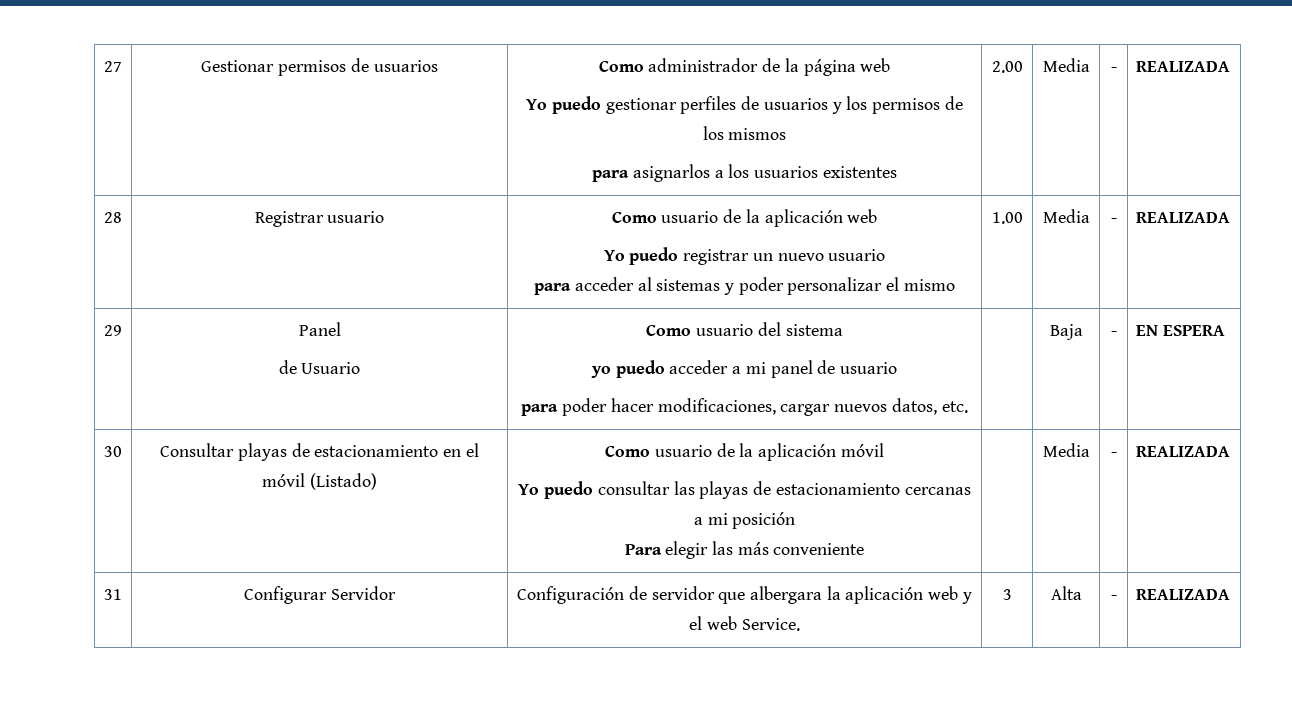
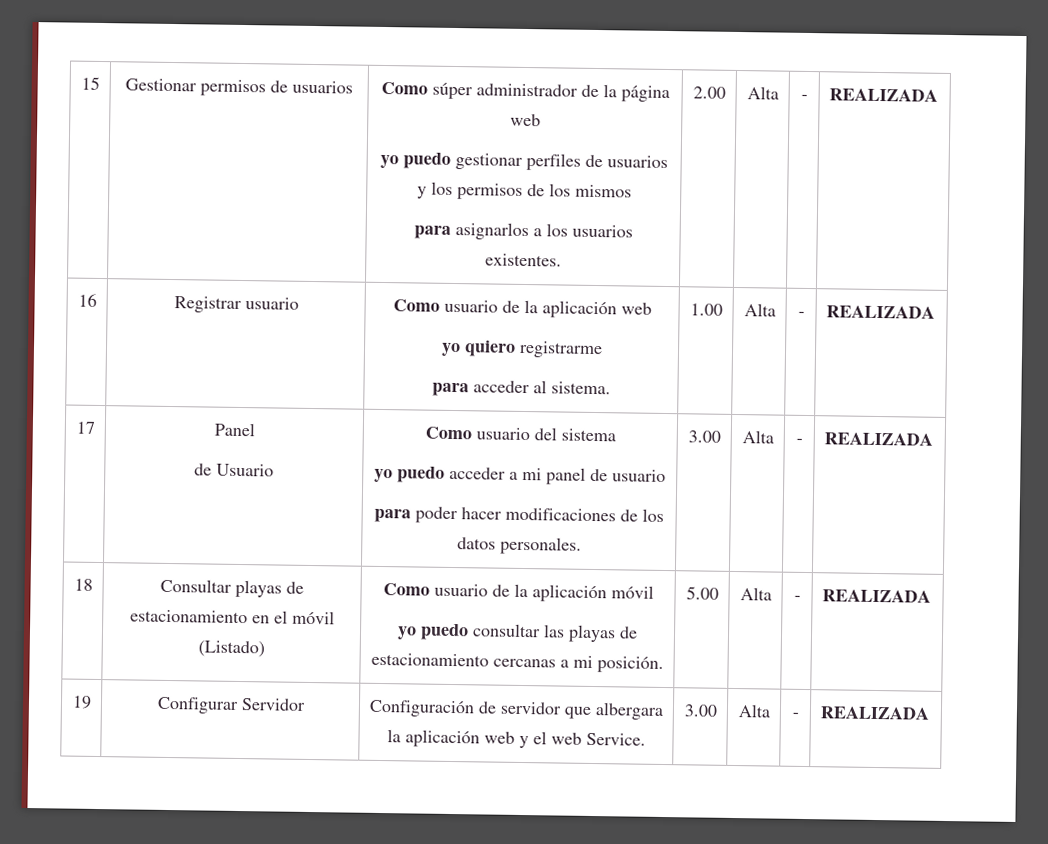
- 27 | Gestionar permisos de usuarios | Como administrador de la página web
- Yo puedo gestionar perfiles de usuarios y los permisos de los mismos
- para asignarlos a los usuarios existentes | 2.00 | Media | - | REALIZADA
- 28 | Registrar usuario | Como usuario de la aplicación web
- Yo puedo registrar un nuevo usuario
- para acceder al sistemas y poder personalizar el mismo | 1.00 | Media | - | REALIZADA
- 29 | Panel
+ 15 | Gestionar permisos de usuarios | Como súper administrador de la página web
+ yo puedo gestionar perfiles de usuarios y los permisos de los mismos
+ para asignarlos a los usuarios existentes. | 2.00 | Alta | - | REALIZADA
+ 16 | Registrar usuario | Como usuario de la aplicación web
+ yo quiero registrarme
+ para acceder al sistema. | 1.00 | Alta | - | REALIZADA
+ 17 | Panel
  de Usuario | Como usuario del sistema
  yo puedo acceder a mi panel de usuario
- para poder hacer modificaciones, cargar nuevos datos, etc. | | Baja | - | EN ESPERA
- 30 | Consultar playas de estacionamiento en el móvil (Listado) | Como usuario de la aplicación móvil
- Yo puedo consultar las playas de estacionamiento cercanas a mi posición
- Para elegir las más conveniente | | Media | - | REALIZADA
- 31 | Configurar Servidor | Configuración de servidor que albergara la aplicación web y el web Service. | 3 | Alta | - | REALIZADA
+ para poder hacer modificaciones de los datos personales. | 3.00 | Alta | - | REALIZADA
+ 18 | Consultar playas de estacionamiento en el móvil (Listado) | Como usuario de la aplicación móvil
+ yo puedo consultar las playas de estacionamiento cercanas a mi posición. | 5.00 | Alta | - | REALIZADA
+ 19 | Configurar Servidor | Configuración de servidor que albergara la aplicación web y el web Service. | 3.00 | Alta | - | REALIZADA

